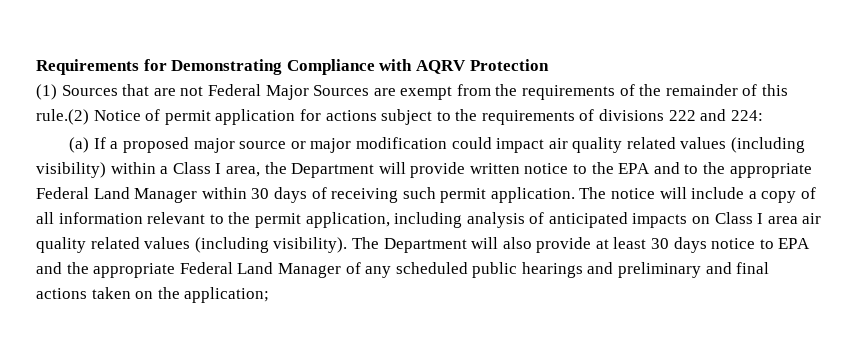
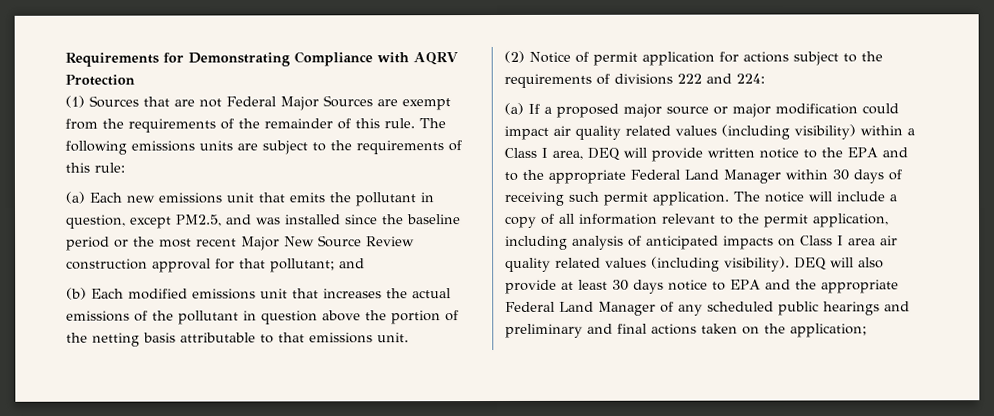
- (1) Sources that are not Federal Major Sources are exempt from the requirements of the remainder of this rule.(2) Notice of permit application for actions subject to the requirements of divisions 222 and 224:
+ (1) Sources that are not Federal Major Sources are exempt from the requirements of the remainder of this rule. The following emissions units are subject to the requirements of this rule:
+ (a) Each new emissions unit that emits the pollutant in question, except PM2.5, and was installed since the baseline period or the most recent Major New Source Review construction approval for that pollutant; and
+ (b) Each modified emissions unit that increases the actual emissions of the pollutant in question above the portion of the netting basis attributable to that emissions unit.
+ (2) Notice of permit application for actions subject to the requirements of divisions 222 and 224:
- (a) If a proposed major source or major modification could impact air quality related values (including visibility) within a Class I area, the Department will provide written notice to the EPA and to the appropriate Federal Land Manager within 30 days of receiving such permit application.
+ (a) If a proposed major source or major modification could impact air quality related values (including visibility) within a Class I area, DEQ will provide written notice to the EPA and to the appropriate Federal Land Manager within 30 days of receiving such permit application.
- The Department will also provide at least 30 days notice to EPA and the appropriate Federal Land Manager of any scheduled public hearings and preliminary and final actions taken on the application;
+ DEQ will also provide at least 30 days notice to EPA and the appropriate Federal Land Manager of any scheduled public hearings and preliminary and final actions taken on the application;

